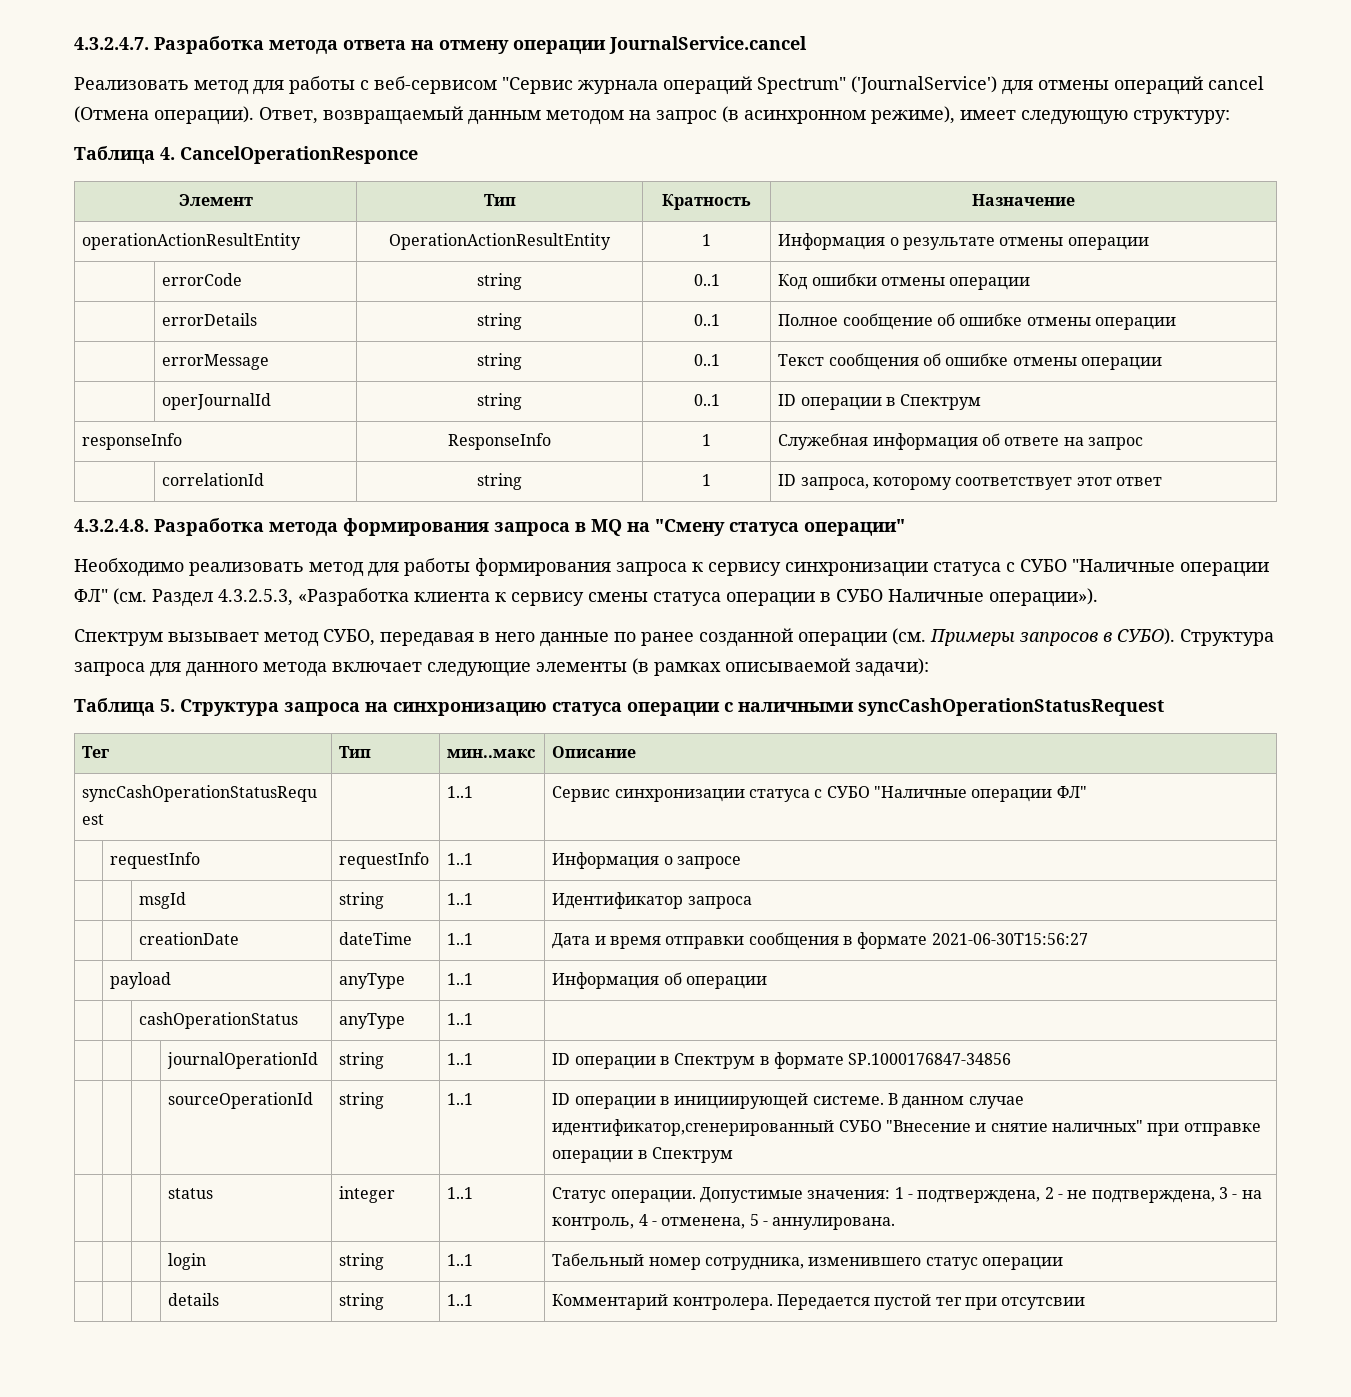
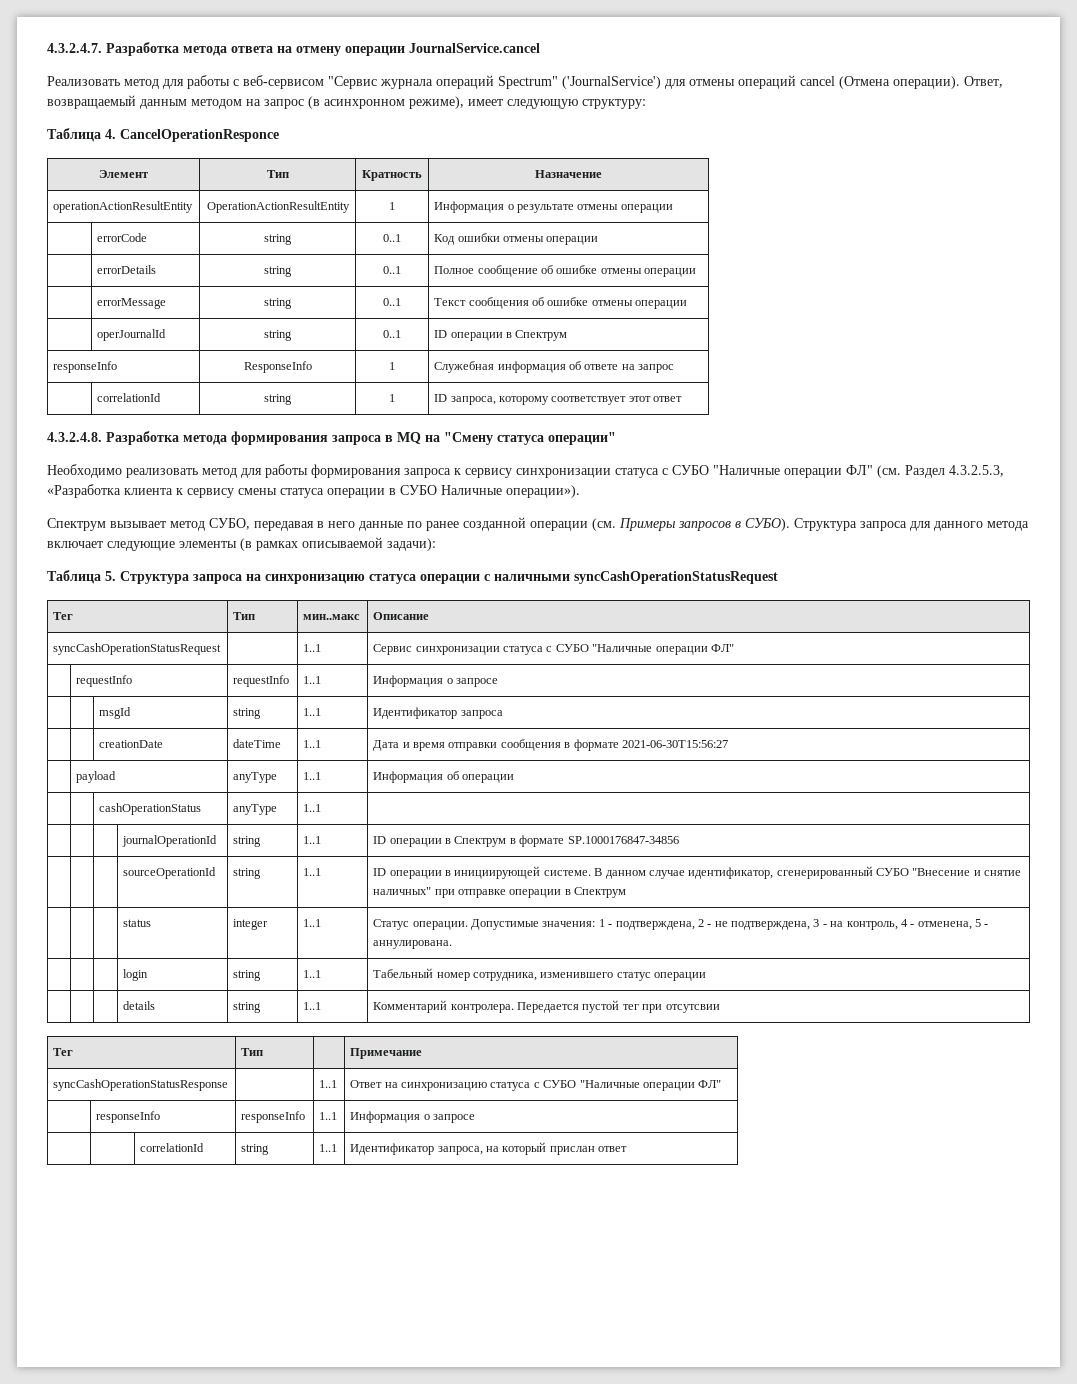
- | | | sourceOperationId | string | 1..1 | ID операции в инициирующей системе. В данном случае идентификатор,сгенерированный СУБО "Внесение и снятие наличных" при отправке операции в Спектрум
+ | | | sourceOperationId | string | 1..1 | ID операции в инициирующей системе. В данном случае идентификатор, сгенерированный СУБО "Внесение и снятие наличных" при отправке операции в Спектрум
+ Тег | Тип | | Примечание
+ syncCashOperationStatusResponse | | 1..1 | Ответ на синхронизацию статуса с СУБО "Наличные операции ФЛ"
+ | responseInfo | responseInfo | 1..1 | Информация о запросе
+ | | correlationId | string | 1..1 | Идентификатор запроса, на который прислан ответ

